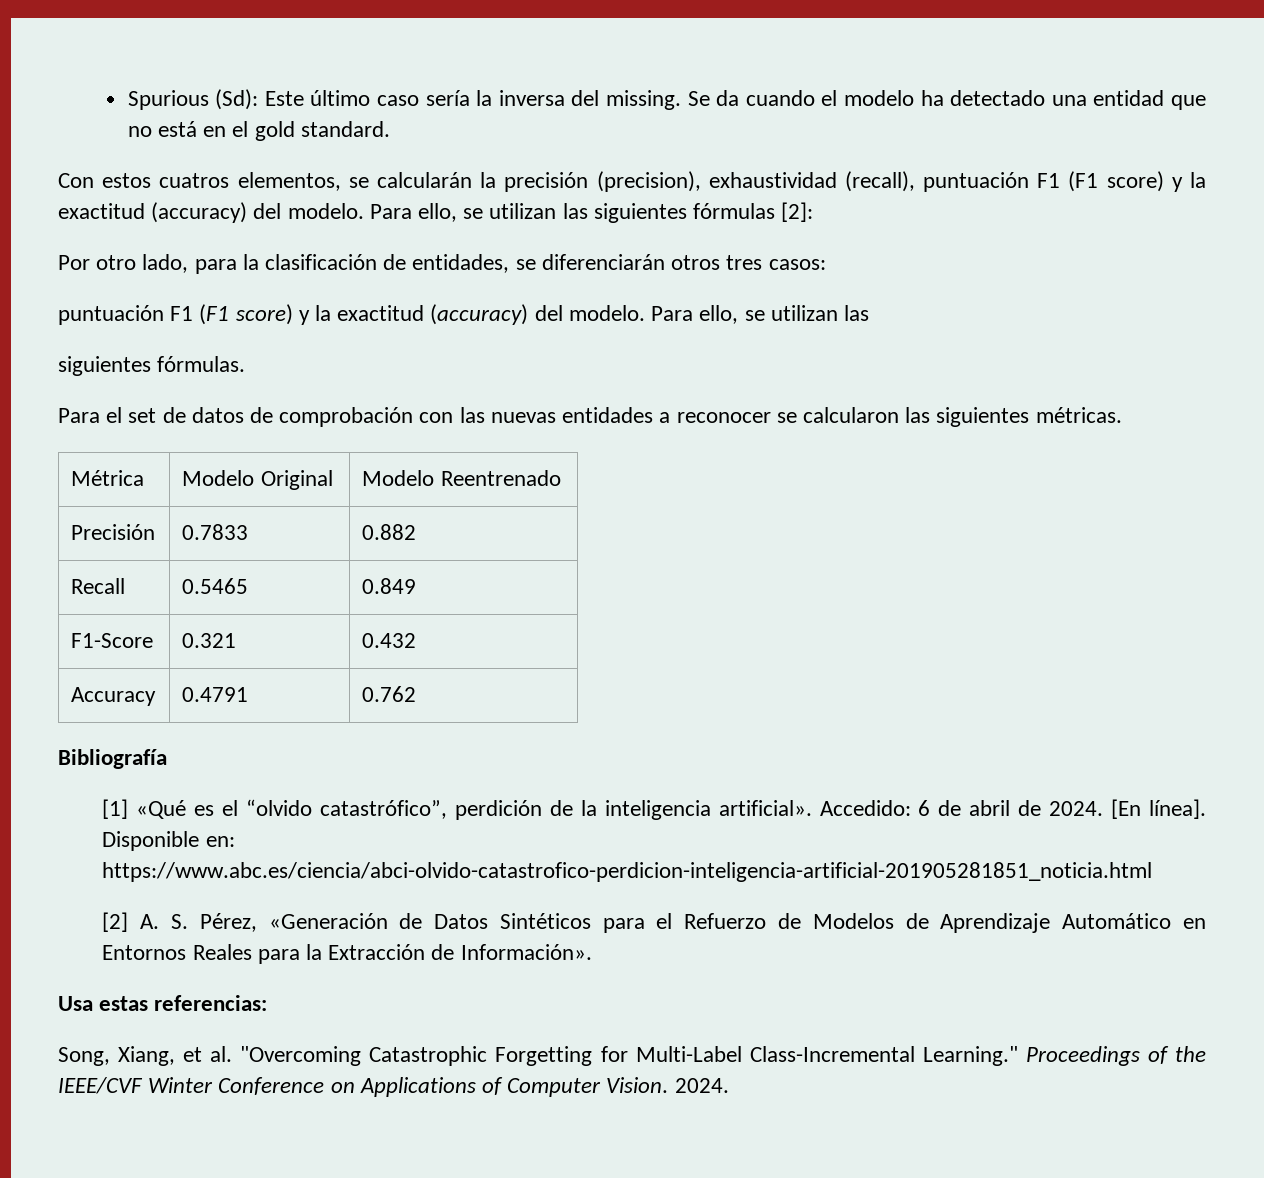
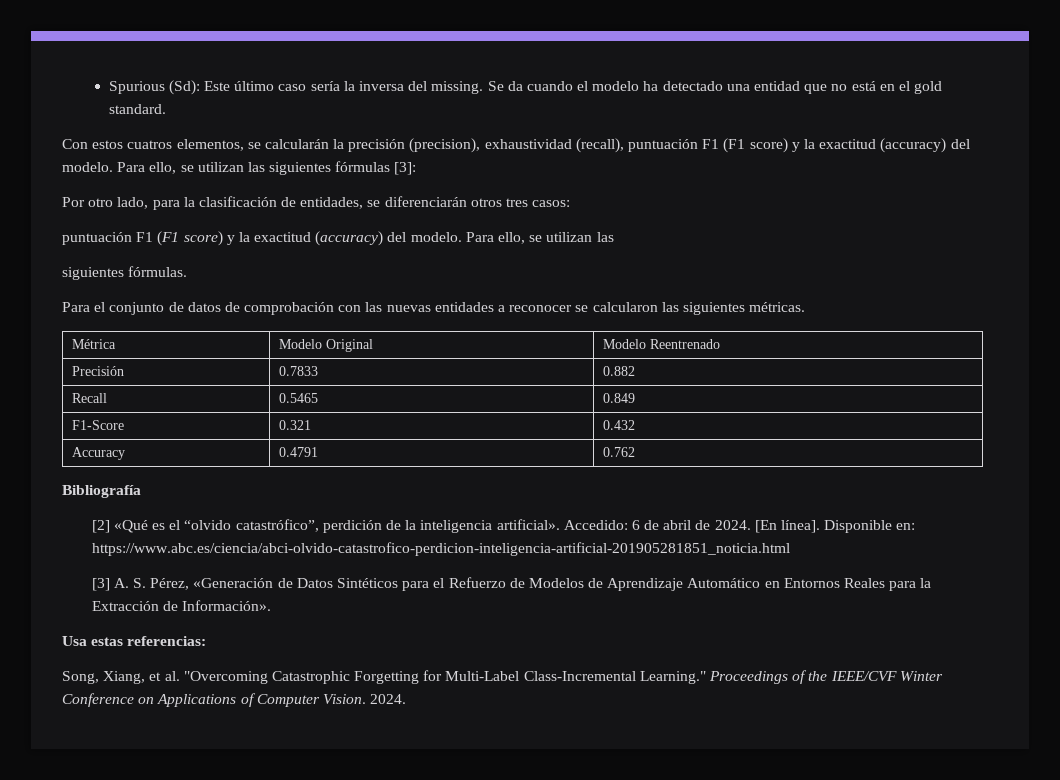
- Para ello, se utilizan las siguientes fórmulas [2]:
+ Para ello, se utilizan las siguientes fórmulas [3]:
- Para el set de datos de comprobación con las nuevas entidades a reconocer se calcularon las siguientes métricas.
+ Para el conjunto de datos de comprobación con las nuevas entidades a reconocer se calcularon las siguientes métricas.
- [1] «Qué es el “olvido catastrófico”, perdición de la inteligencia artificial».
+ [2] «Qué es el “olvido catastrófico”, perdición de la inteligencia artificial».
- [2] A. S. Pérez, «Generación de Datos Sintéticos para el Refuerzo de Modelos de Aprendizaje Automático en Entornos Reales para la Extracción de Información».
+ [3] A. S. Pérez, «Generación de Datos Sintéticos para el Refuerzo de Modelos de Aprendizaje Automático en Entornos Reales para la Extracción de Información».

